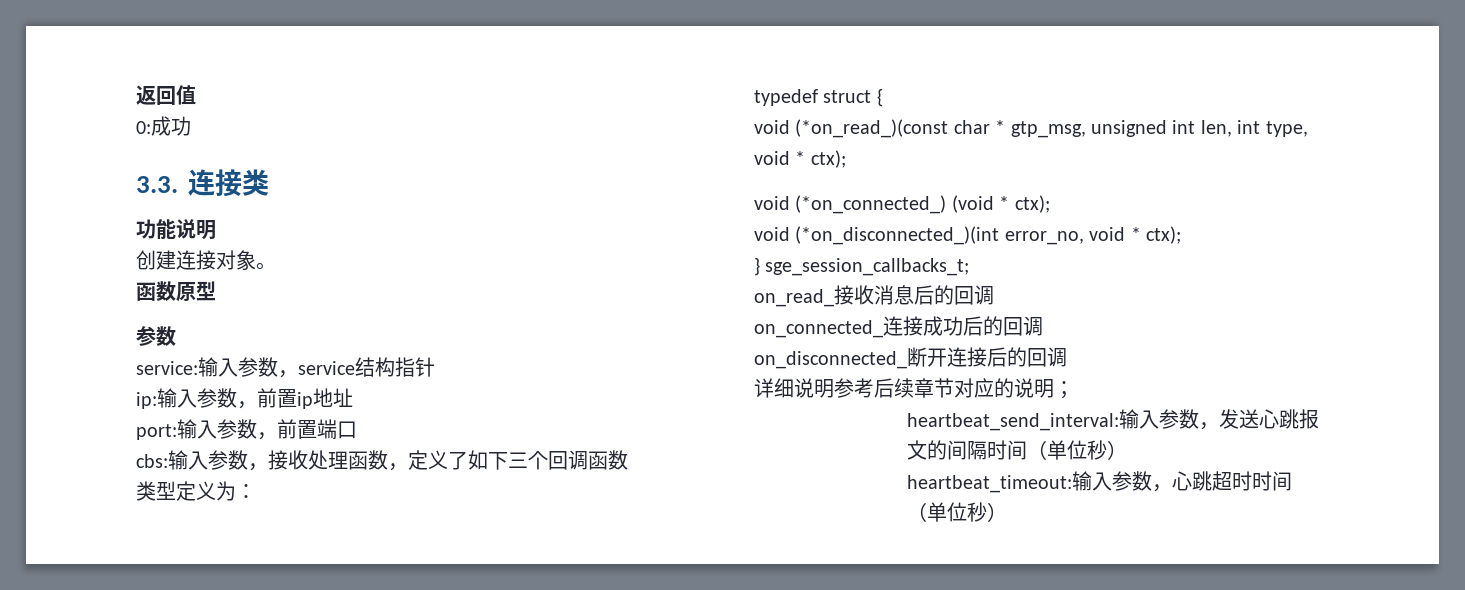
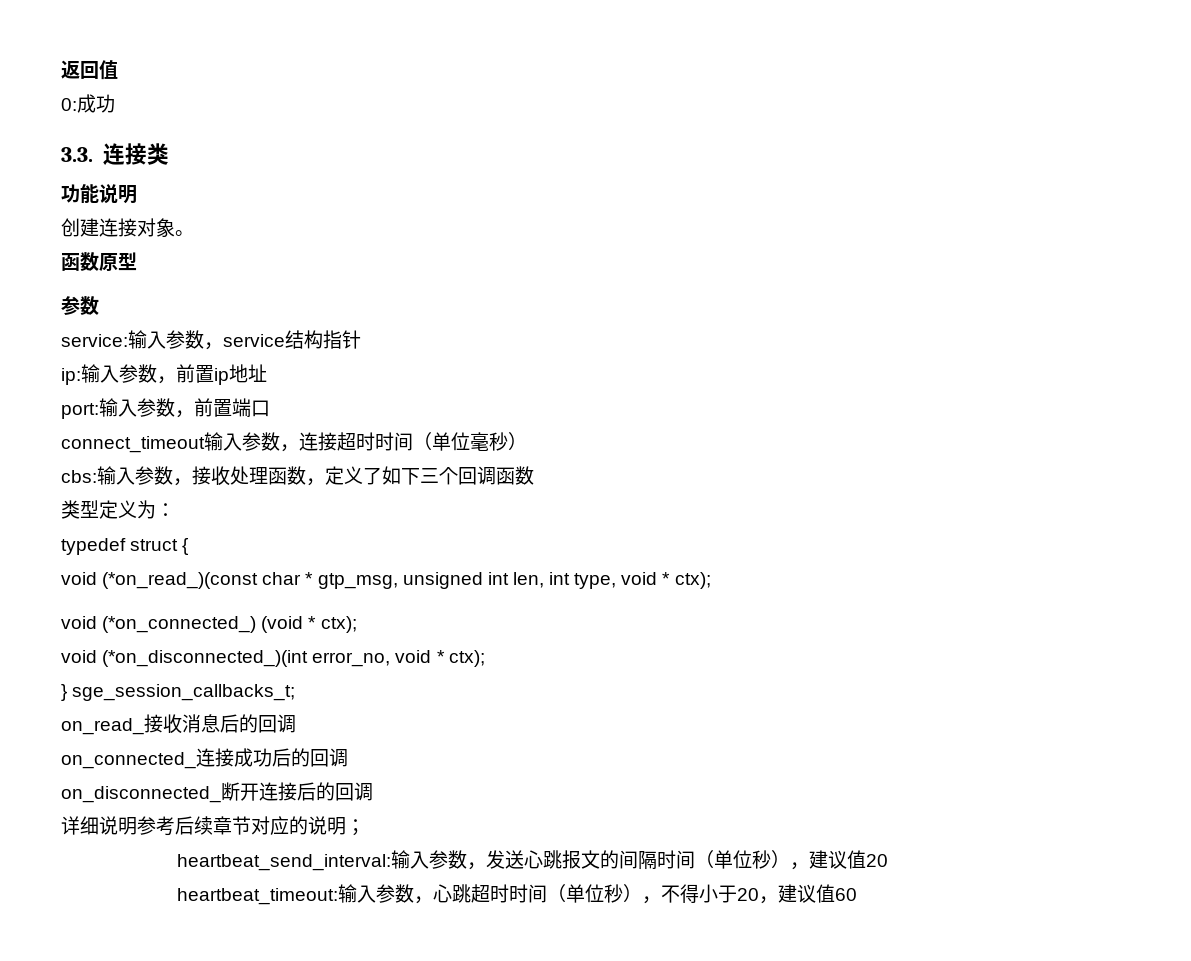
+ connect_timeout输入参数，连接超时时间（单位毫秒）
- heartbeat_send_interval:输入参数，发送心跳报文的间隔时间（单位秒）
+ heartbeat_send_interval:输入参数，发送心跳报文的间隔时间（单位秒），建议值20
- heartbeat_timeout:输入参数，心跳超时时间（单位秒）
+ heartbeat_timeout:输入参数，心跳超时时间（单位秒），不得小于20，建议值60

